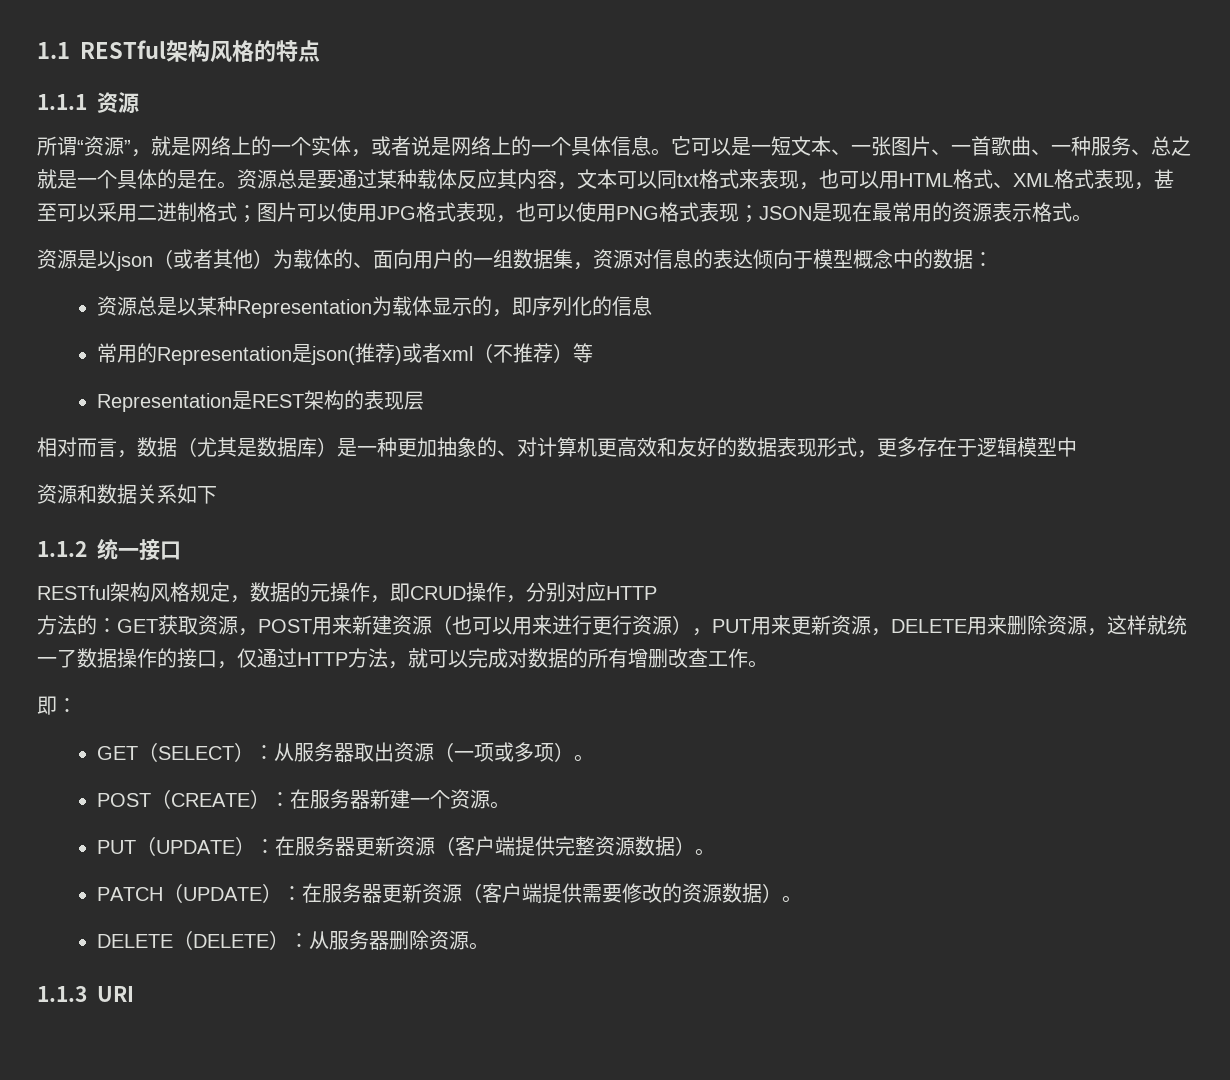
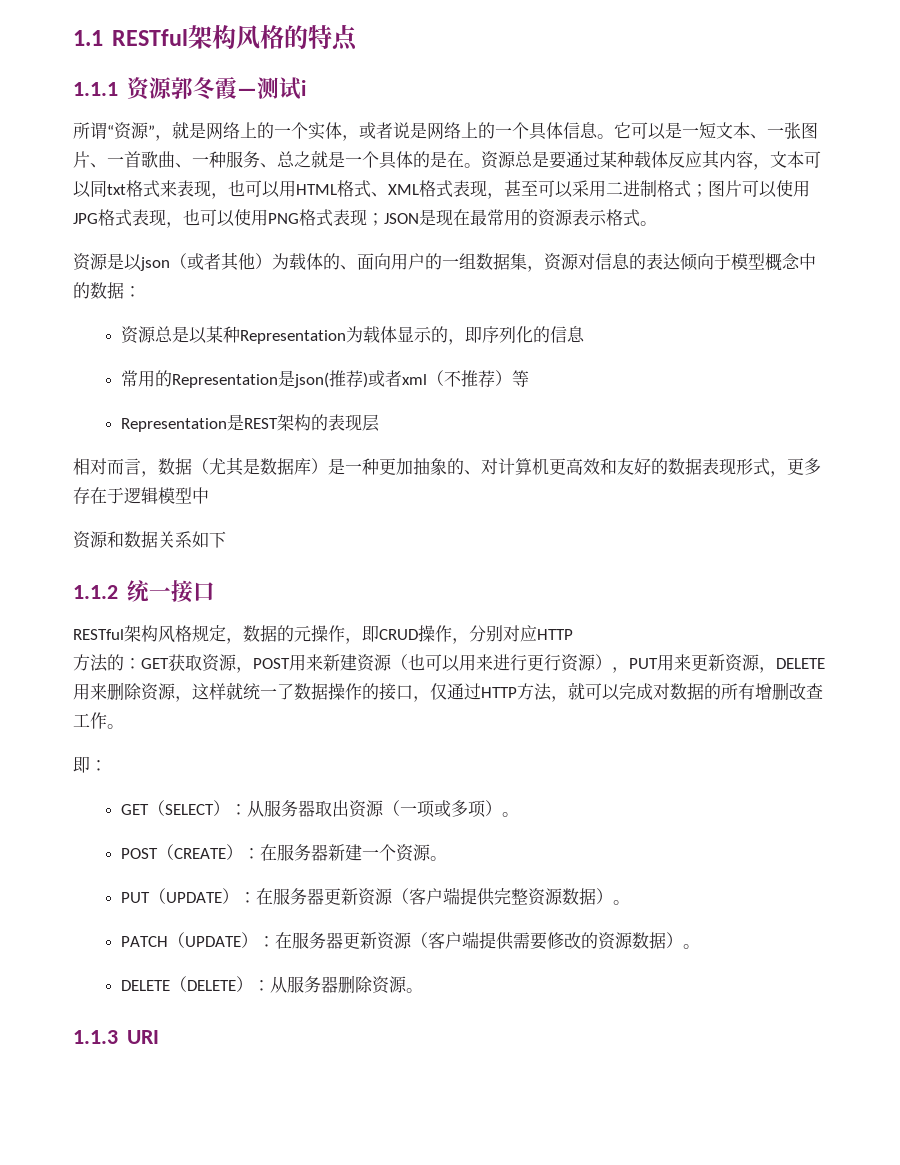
- 1.1.1资源
+ 1.1.1资源郭冬霞—测试i

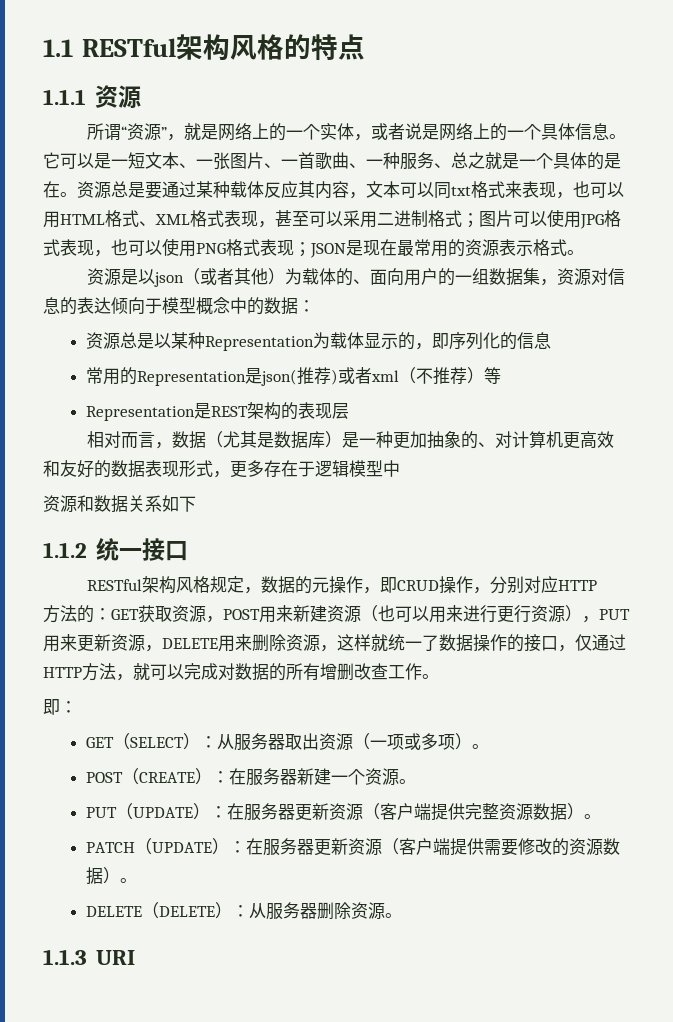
- 1.1.1资源郭冬霞—测试i
+ 1.1.1资源

